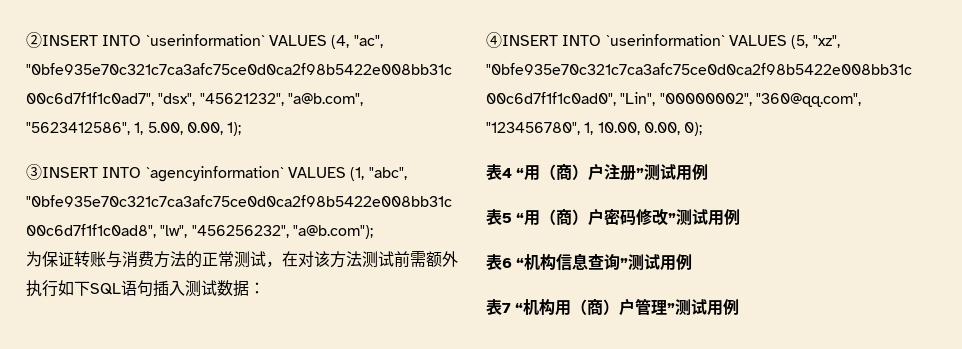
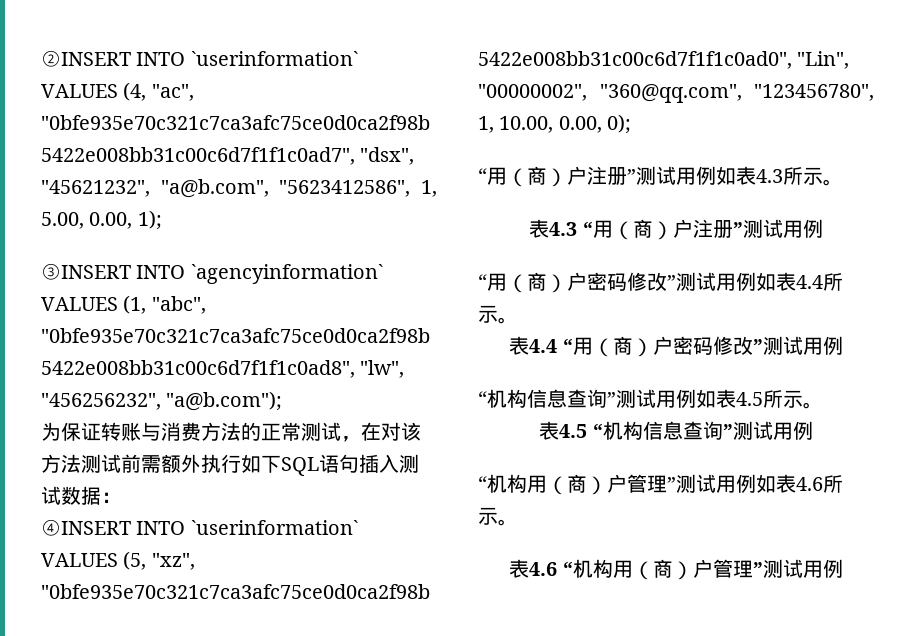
- 表4 “用（商）户注册”测试用例
+ “用（商）户注册”测试用例如表4.3所示。
+ 表4.3 “用（商）户注册”测试用例
- 表5 “用（商）户密码修改”测试用例
+ “用（商）户密码修改”测试用例如表4.4所示。
+ 表4.4 “用（商）户密码修改”测试用例
- 表6 “机构信息查询”测试用例
+ “机构信息查询”测试用例如表4.5所示。
+ 表4.5 “机构信息查询”测试用例
- 表7 “机构用（商）户管理”测试用例
+ “机构用（商）户管理”测试用例如表4.6所示。
+ 表4.6 “机构用（商）户管理”测试用例

